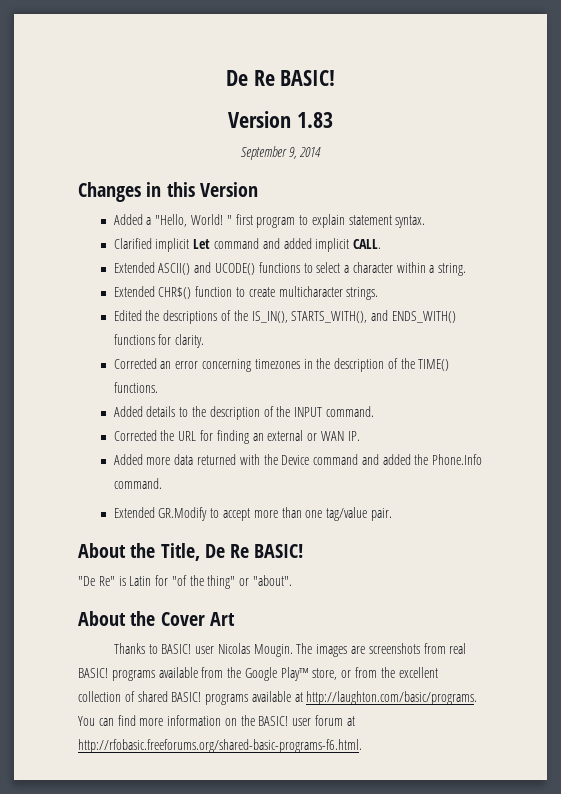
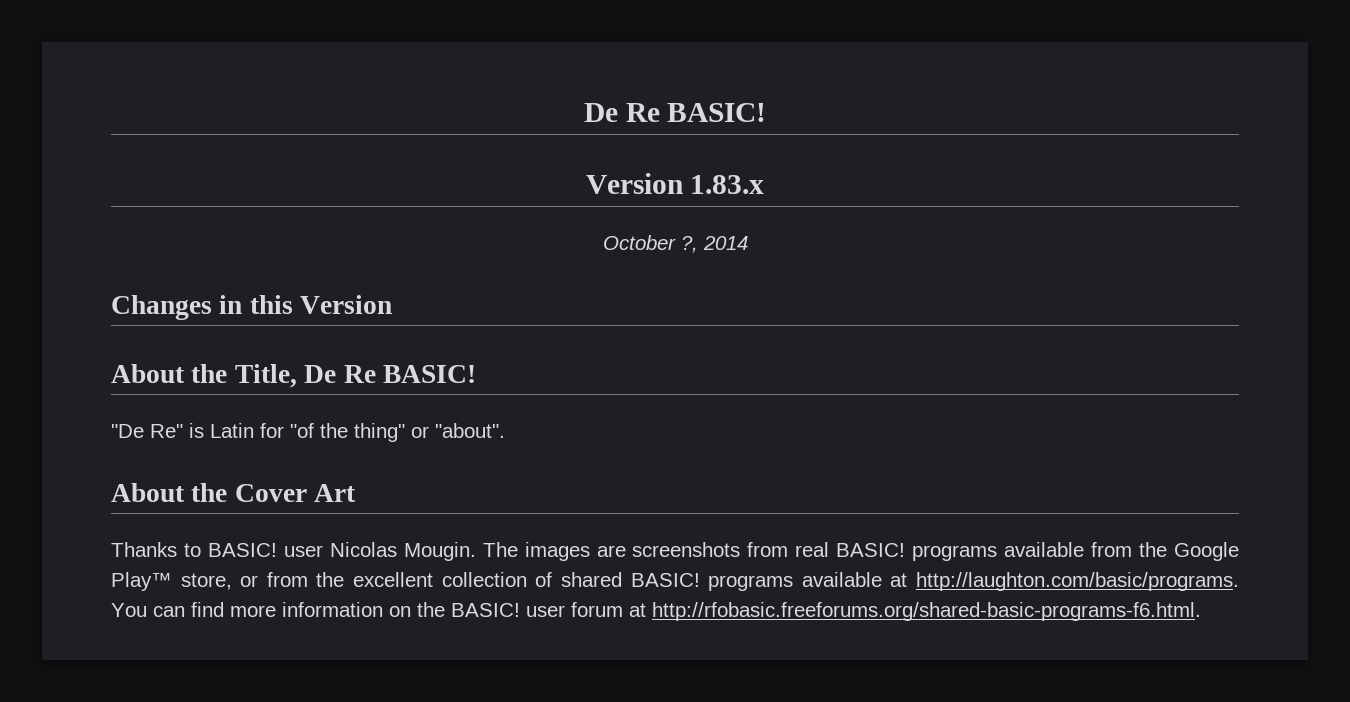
- Version 1.83
- September 9, 2014
+ Version 1.83.x
+ October ?, 2014
- Added a "Hello, World! " first program to explain statement syntax.
- Clarified implicit Let command and added implicit CALL.
- Extended ASCII() and UCODE() functions to select a character within a string.
- Extended CHR$() function to create multicharacter strings.
- Edited the descriptions of the IS_IN(), STARTS_WITH(), and ENDS_WITH() functions for clarity.
- Corrected an error concerning timezones in the description of the TIME() functions.
- Added details to the description of the INPUT command.
- Corrected the URL for finding an external or WAN IP.
- Added more data returned with the Device command and added the Phone.Info command.
- Extended GR.Modify to accept more than one tag/value pair.

